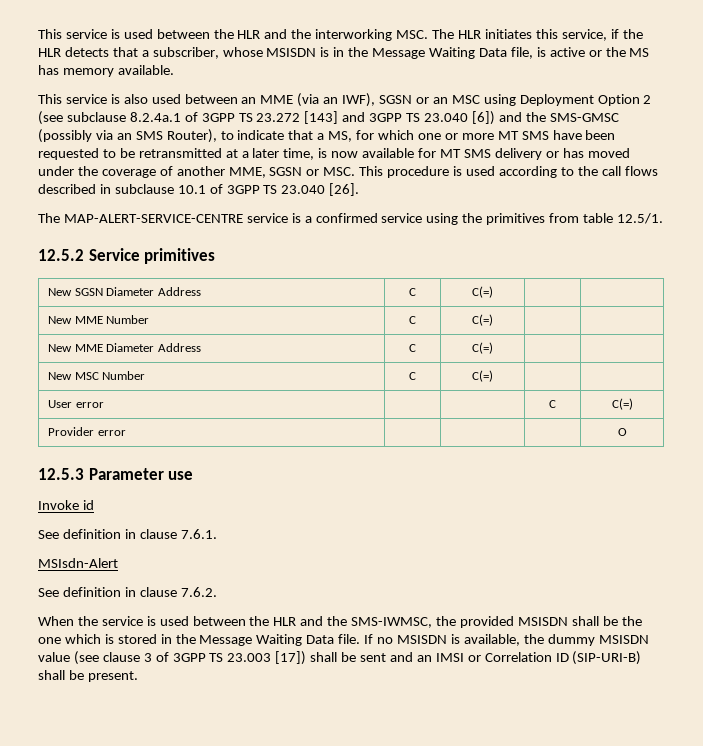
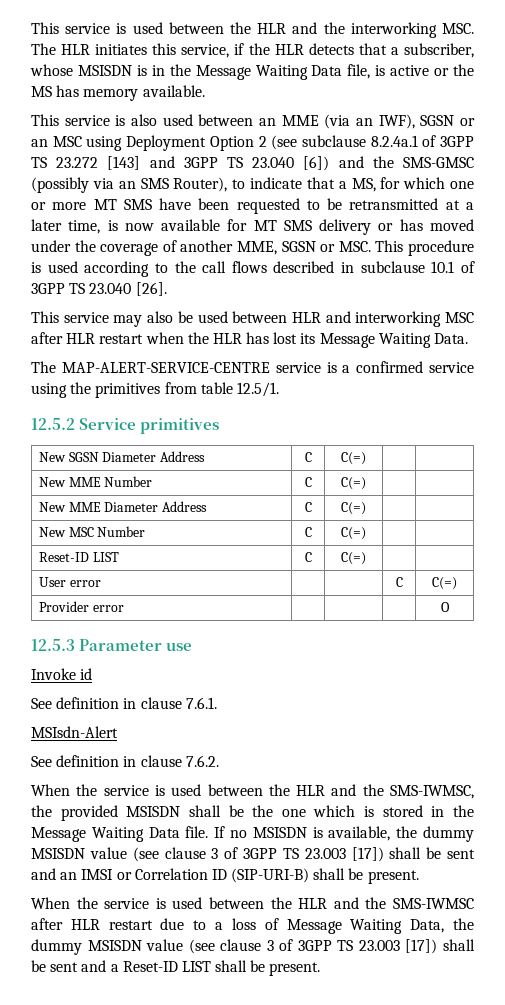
+ This service may also be used between HLR and interworking MSC after HLR restart when the HLR has lost its Message Waiting Data.
+ Reset-ID LIST | C | C(=) | |
+ When the service is used between the HLR and the SMS-IWMSC after HLR restart due to a loss of Message Waiting Data, the dummy MSISDN value (see clause 3 of 3GPP TS 23.003 [17]) shall be sent and a Reset-ID LIST shall be present.

